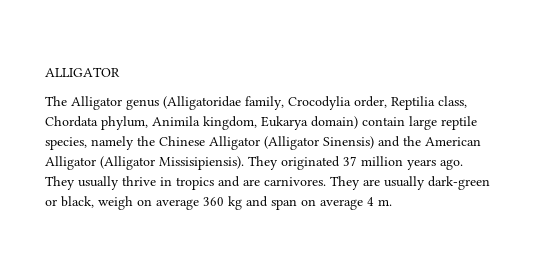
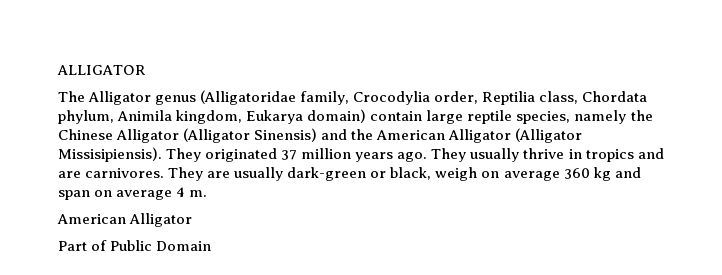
  They are usually dark-green or black, weigh on average 360 kg and span on average 4 m.
+ American Alligator
+ Part of Public Domain

